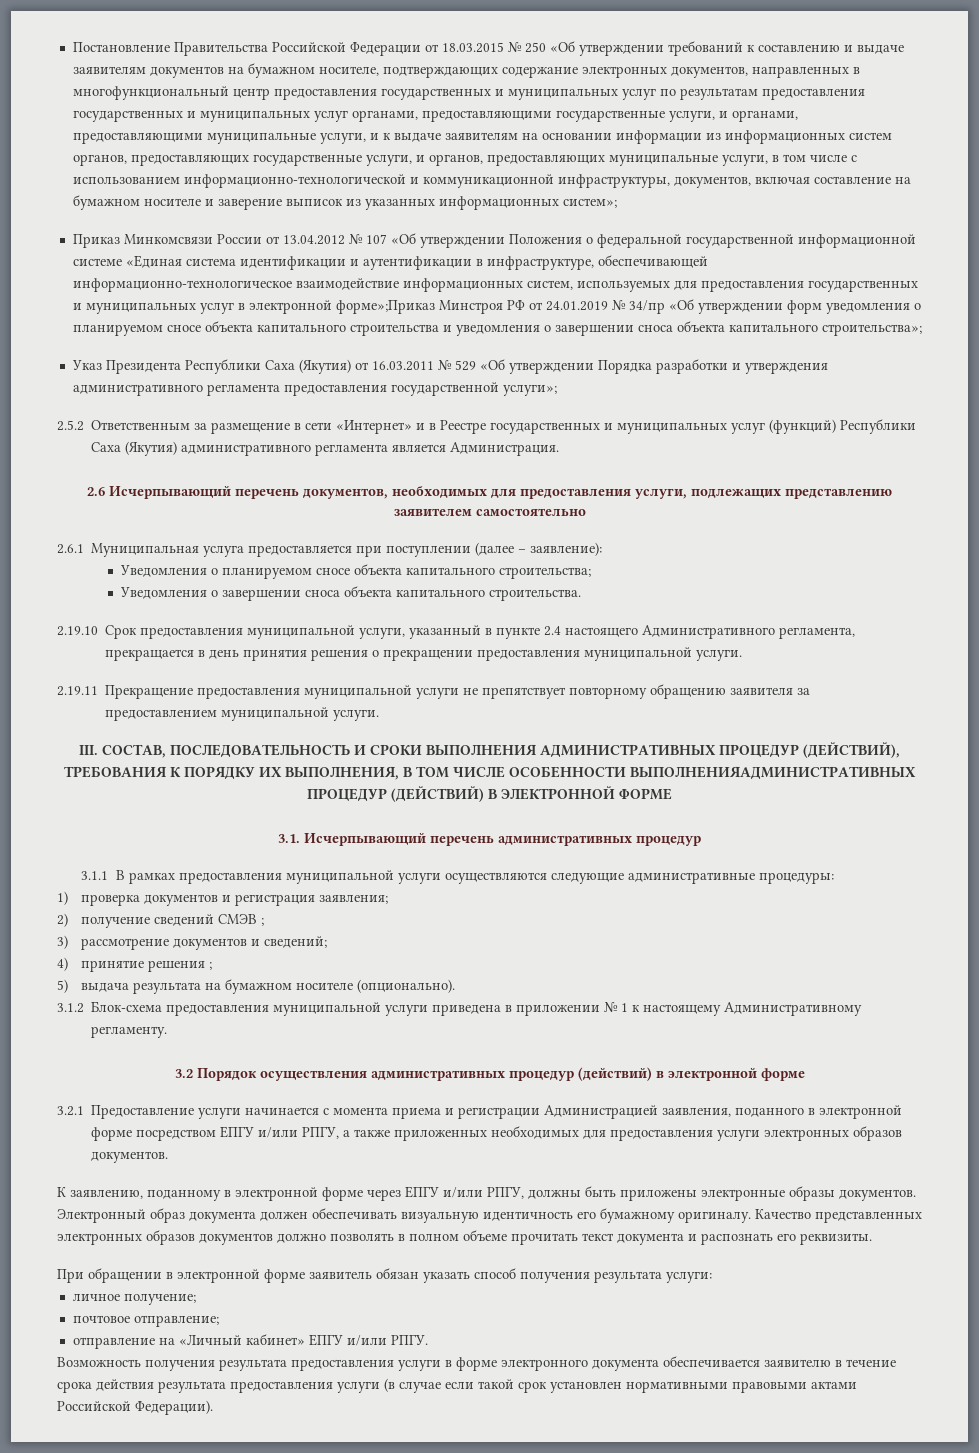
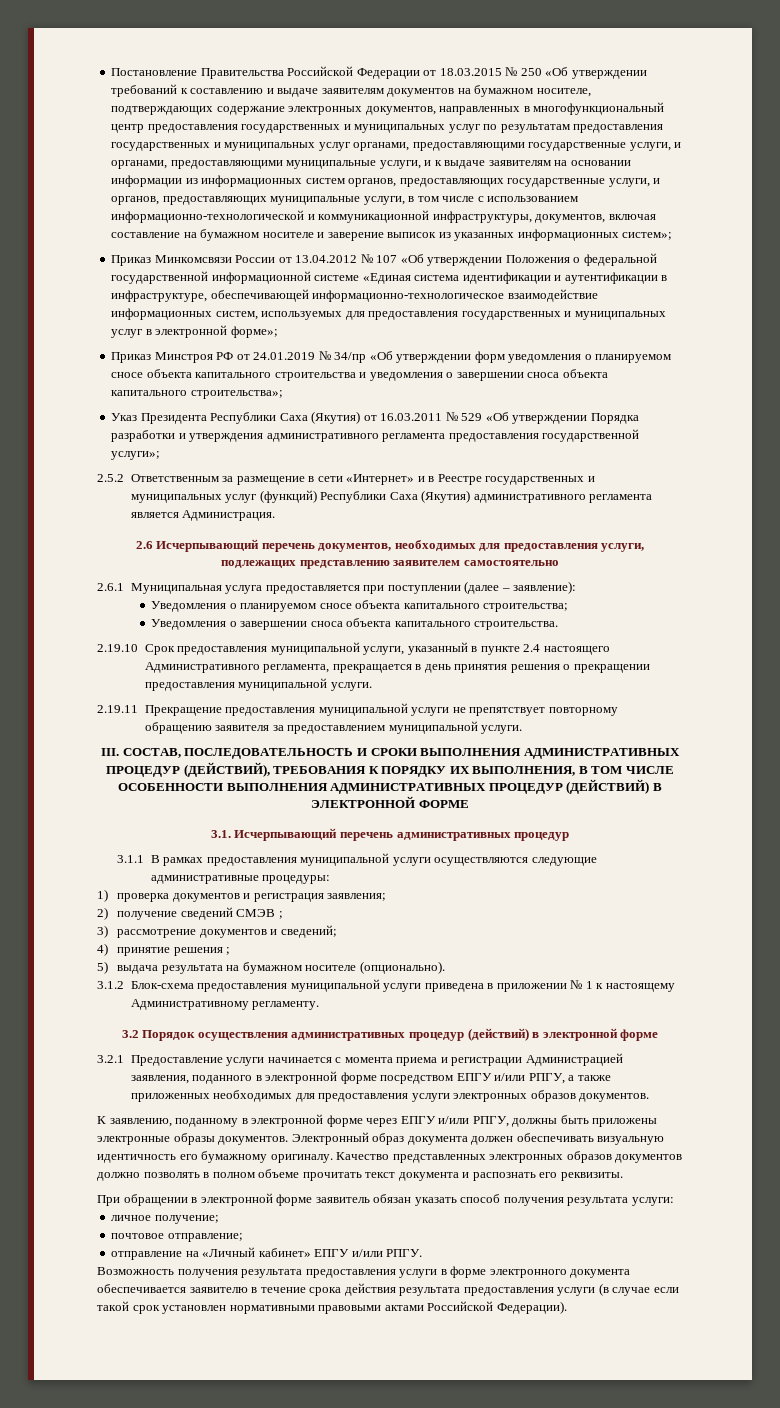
- Приказ Минкомсвязи России от 13.04.2012 № 107 «Об утверждении Положения о федеральной государственной информационной системе «Единая система идентификации и аутентификации в инфраструктуре, обеспечивающей информационно-технологическое взаимодействие информационных систем, используемых для предоставления государственных и муниципальных услуг в электронной форме»;Приказ Минстроя РФ от 24.01.2019 № 34/пр «Об утверждении форм уведомления о планируемом сносе объекта капитального строительства и уведомления о завершении сноса объекта капитального строительства»;
+ Приказ Минкомсвязи России от 13.04.2012 № 107 «Об утверждении Положения о федеральной государственной информационной системе «Единая система идентификации и аутентификации в инфраструктуре, обеспечивающей информационно-технологическое взаимодействие информационных систем, используемых для предоставления государственных и муниципальных услуг в электронной форме»;
+ Приказ Минстроя РФ от 24.01.2019 № 34/пр «Об утверждении форм уведомления о планируемом сносе объекта капитального строительства и уведомления о завершении сноса объекта капитального строительства»;
- III. СОСТАВ, ПОСЛЕДОВАТЕЛЬНОСТЬ И СРОКИ ВЫПОЛНЕНИЯ АДМИНИСТРАТИВНЫХ ПРОЦЕДУР (ДЕЙСТВИЙ), ТРЕБОВАНИЯ К ПОРЯДКУ ИХ ВЫПОЛНЕНИЯ, В ТОМ ЧИСЛЕ ОСОБЕННОСТИ ВЫПОЛНЕНИЯАДМИНИСТРАТИВНЫХ ПРОЦЕДУР (ДЕЙСТВИЙ) В ЭЛЕКТРОННОЙ ФОРМЕ
+ III. СОСТАВ, ПОСЛЕДОВАТЕЛЬНОСТЬ И СРОКИ ВЫПОЛНЕНИЯ АДМИНИСТРАТИВНЫХ ПРОЦЕДУР (ДЕЙСТВИЙ), ТРЕБОВАНИЯ К ПОРЯДКУ ИХ ВЫПОЛНЕНИЯ, В ТОМ ЧИСЛЕ ОСОБЕННОСТИ ВЫПОЛНЕНИЯ АДМИНИСТРАТИВНЫХ ПРОЦЕДУР (ДЕЙСТВИЙ) В ЭЛЕКТРОННОЙ ФОРМЕ

